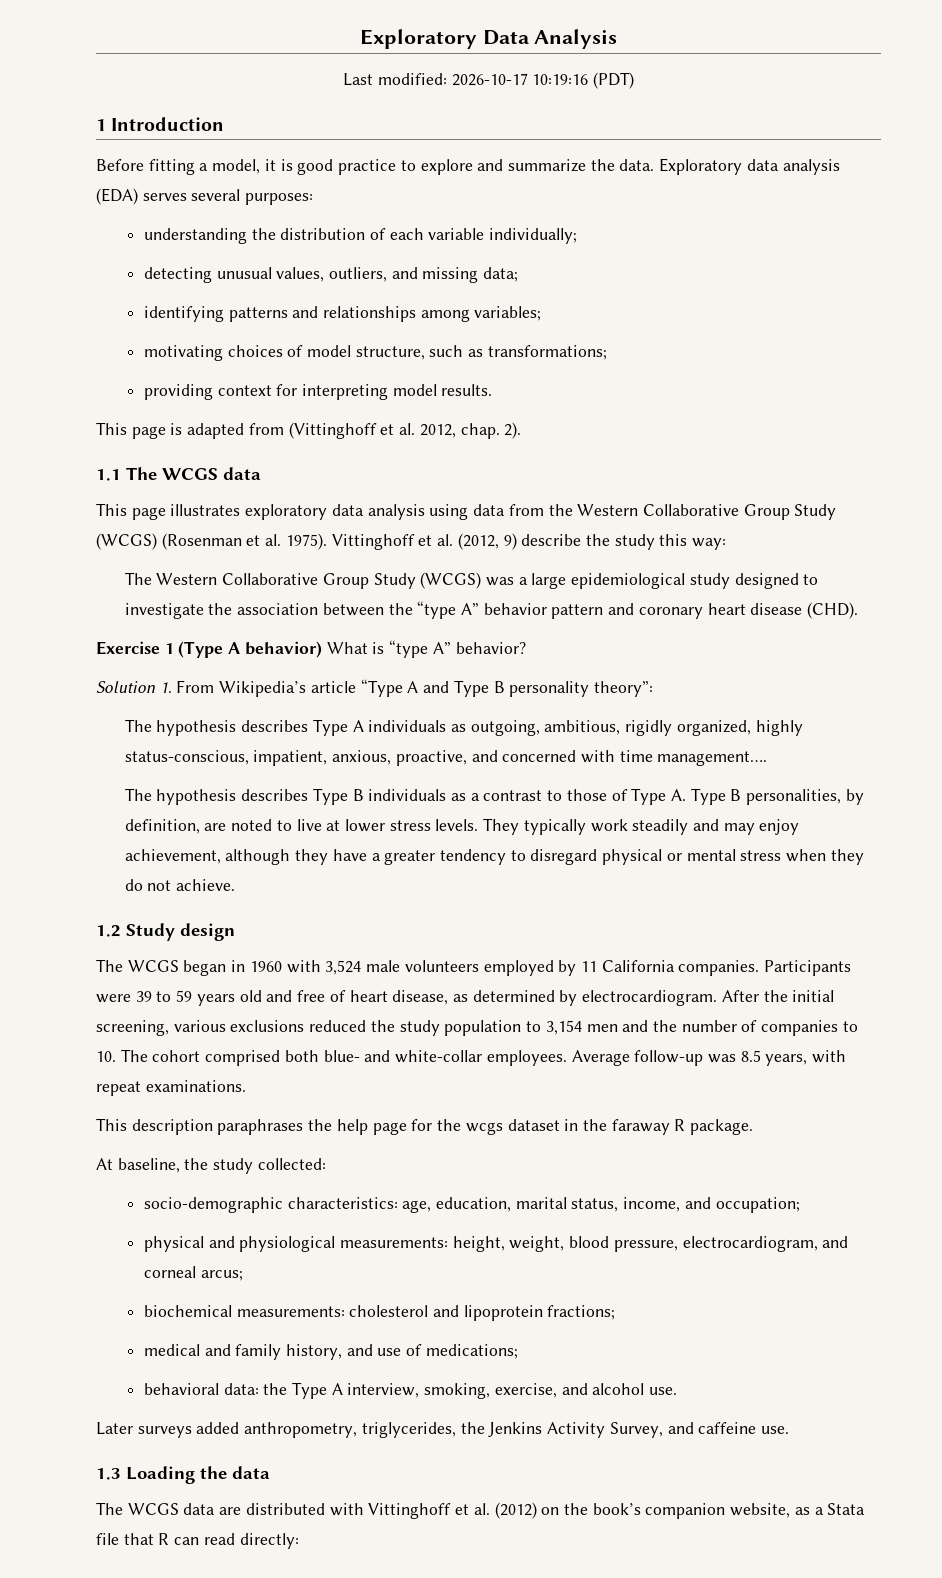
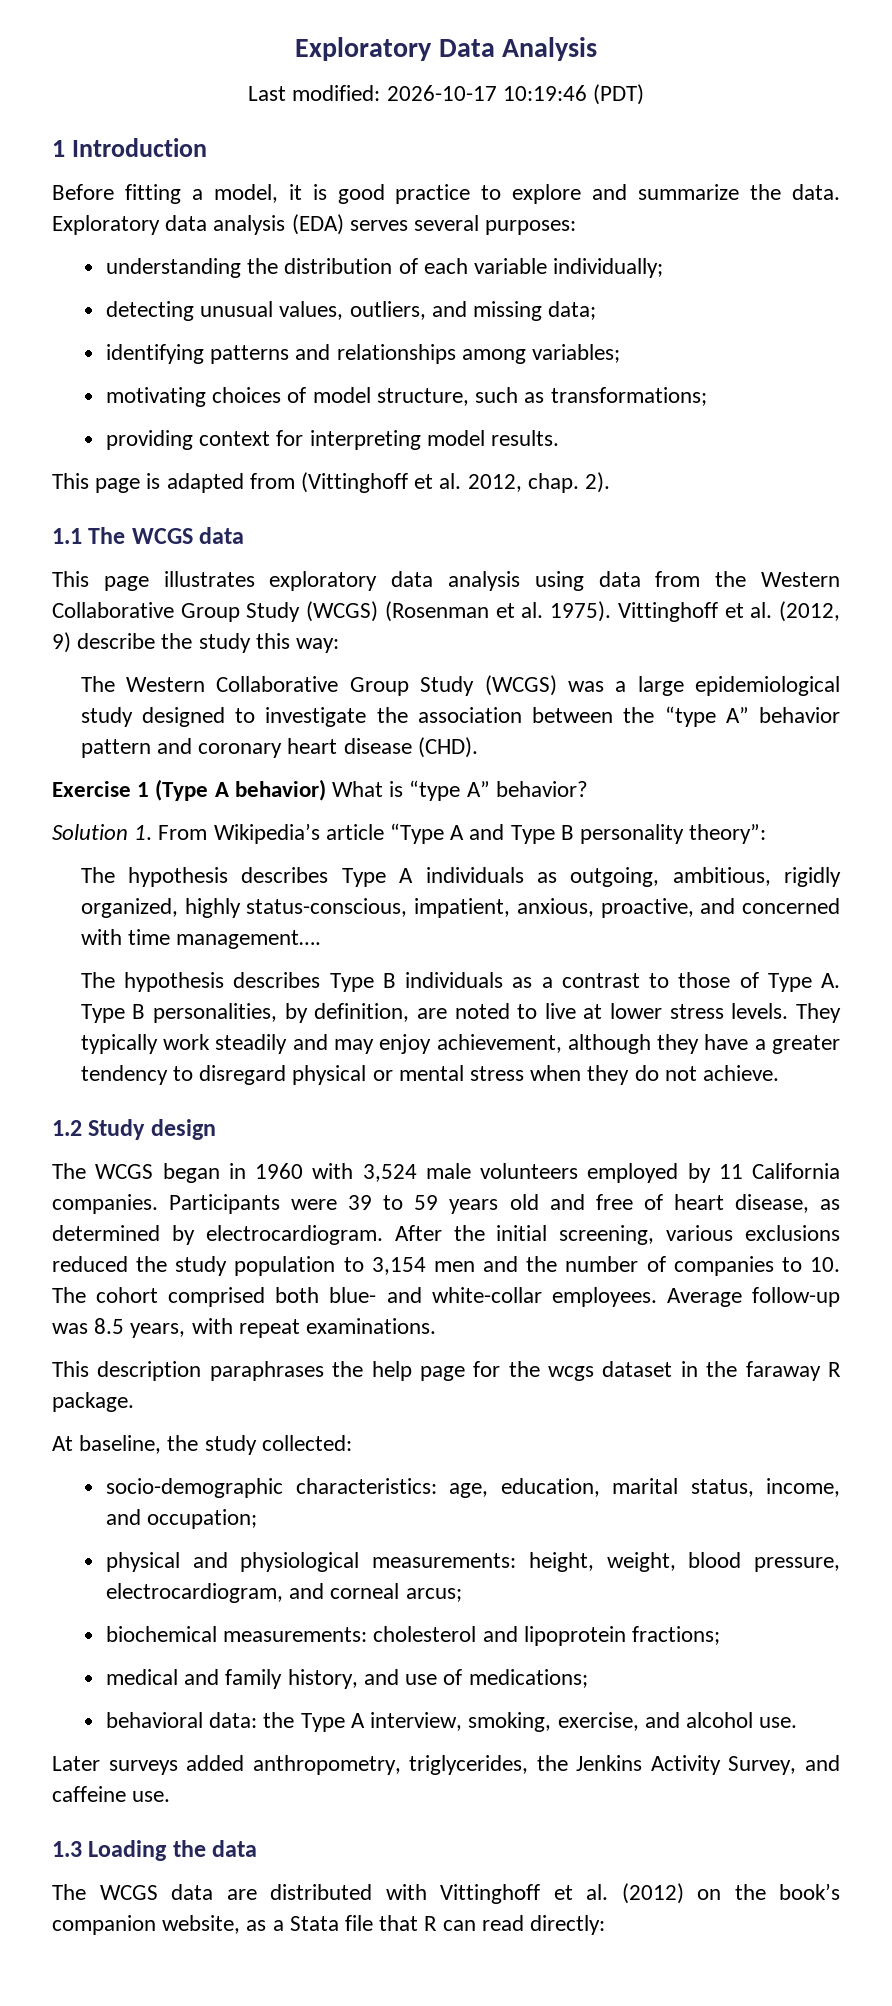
- Last modified: 2026-10-17 10:19:16 (PDT)
+ Last modified: 2026-10-17 10:19:46 (PDT)

